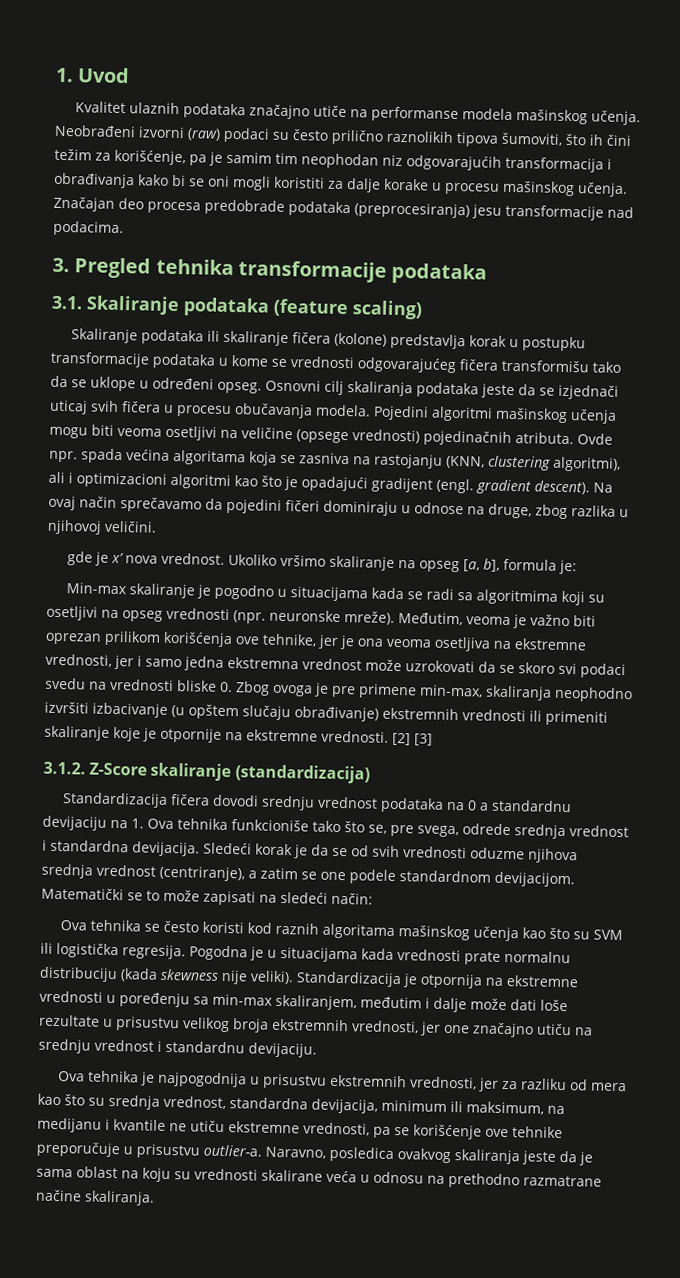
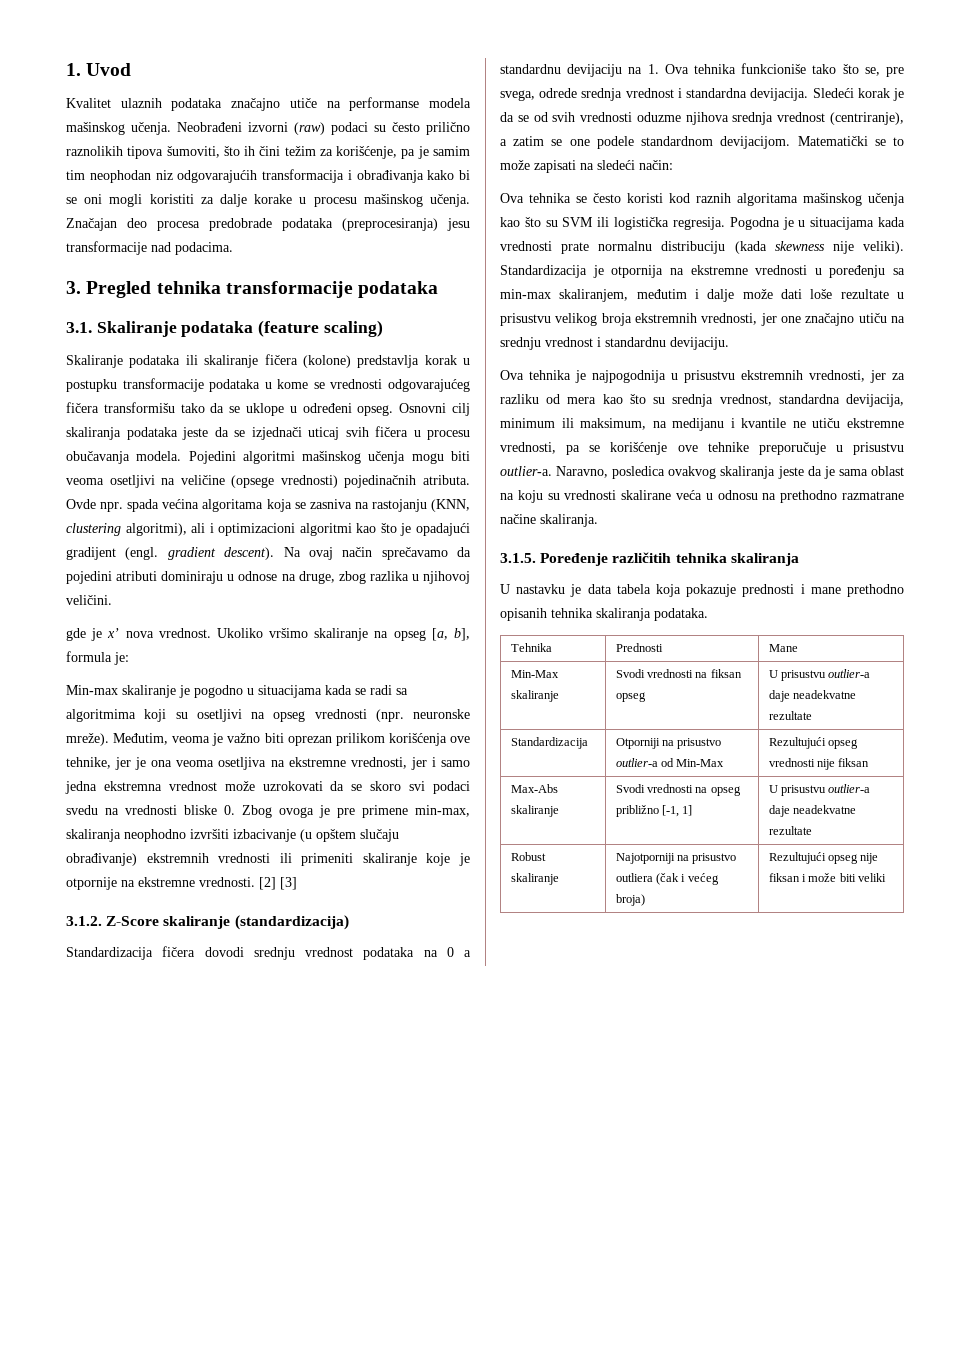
- Na ovaj način sprečavamo da pojedini fičeri dominiraju u odnose na druge, zbog razlika u njihovoj veličini.
+ Na ovaj način sprečavamo da pojedini atributi dominiraju u odnose na druge, zbog razlika u njihovoj veličini.
+ 3.1.5. Poređenje različitih tehnika skaliranja
+ U nastavku je data tabela koja pokazuje prednosti i mane prethodno opisanih tehnika skaliranja podataka.
+ Tehnika | Prednosti | Mane
+ Min-Max skaliranje | Svodi vrednosti na fiksan opseg | U prisustvu outlier-a daje neadekvatne rezultate
+ Standardizacija | Otporniji na prisustvo outlier-a od Min-Max | Rezultujući opseg vrednosti nije fiksan
+ Max-Abs skaliranje | Svodi vrednosti na opseg približno [-1, 1] | U prisustvu outlier-a daje neadekvatne rezultate
+ Robust skaliranje | Najotporniji na prisustvo outliera (čak i većeg broja) | Rezultujući opseg nije fiksan i može biti veliki

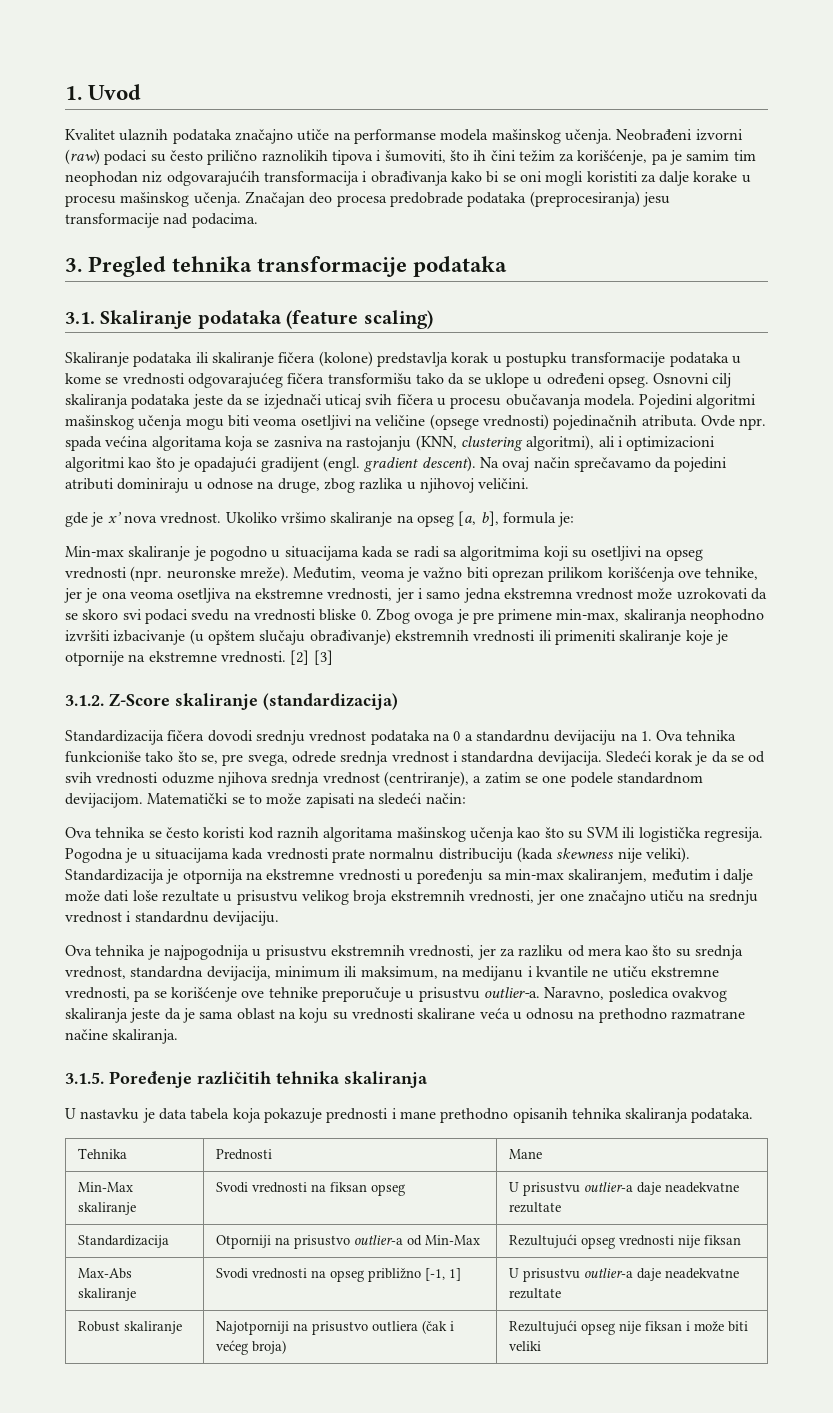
- Neobrađeni izvorni (raw) podaci su često prilično raznolikih tipova šumoviti, što ih čini težim za korišćenje, pa je samim tim neophodan niz odgovarajućih transformacija i obrađivanja kako bi se oni mogli koristiti za dalje korake u procesu mašinskog učenja.
+ Neobrađeni izvorni (raw) podaci su često prilično raznolikih tipova i šumoviti, što ih čini težim za korišćenje, pa je samim tim neophodan niz odgovarajućih transformacija i obrađivanja kako bi se oni mogli koristiti za dalje korake u procesu mašinskog učenja.

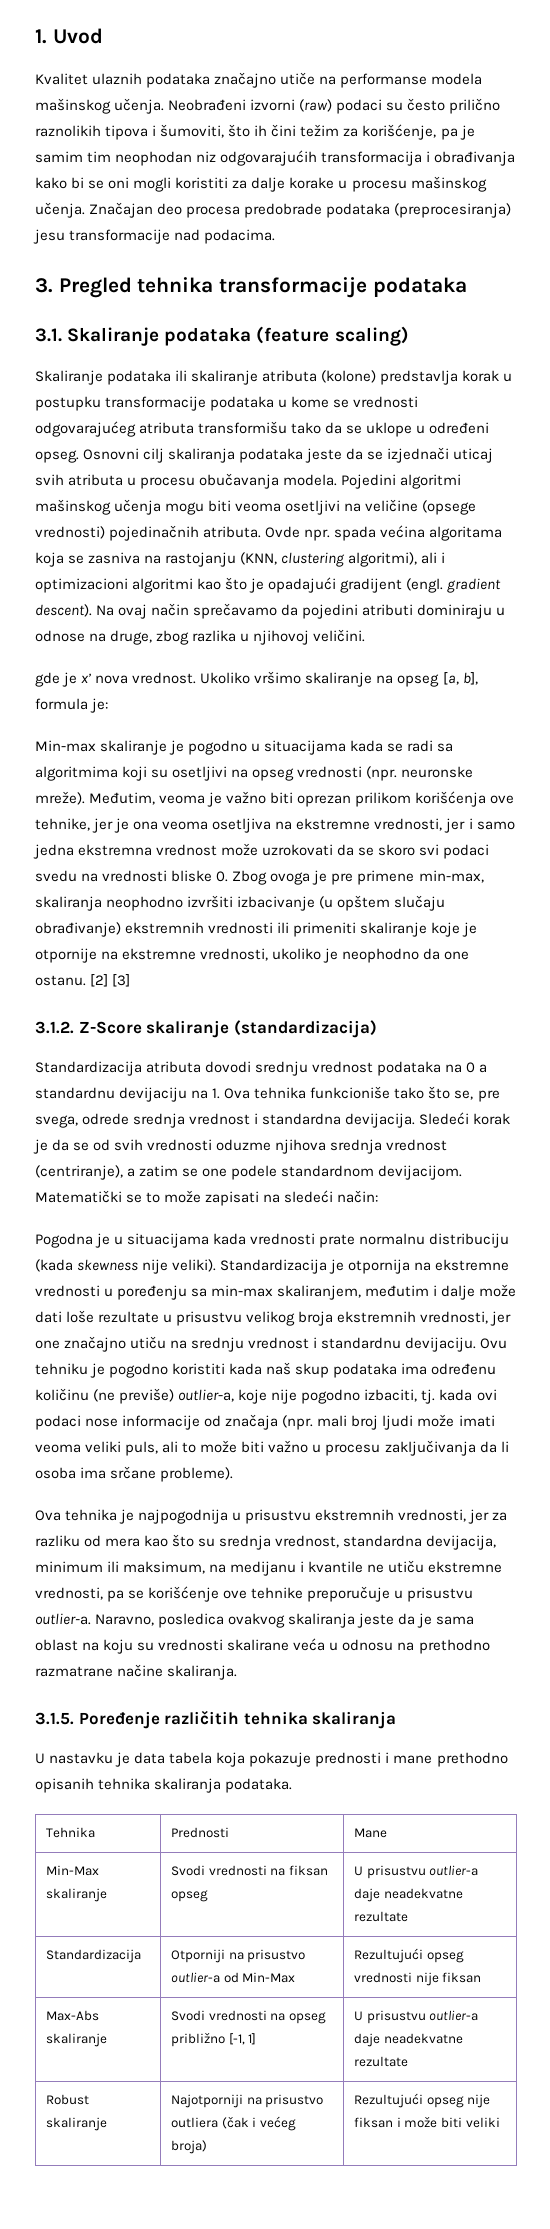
- Skaliranje podataka ili skaliranje fičera (kolone) predstavlja korak u postupku transformacije podataka u kome se vrednosti odgovarajućeg fičera transformišu tako da se uklope u određeni opseg.
+ Skaliranje podataka ili skaliranje atributa (kolone) predstavlja korak u postupku transformacije podataka u kome se vrednosti odgovarajućeg atributa transformišu tako da se uklope u određeni opseg.
- Osnovni cilj skaliranja podataka jeste da se izjednači uticaj svih fičera u procesu obučavanja modela.
+ Osnovni cilj skaliranja podataka jeste da se izjednači uticaj svih atributa u procesu obučavanja modela.
- Međutim, veoma je važno biti oprezan prilikom korišćenja ove tehnike, jer je ona veoma osetljiva na ekstremne vrednosti, jer i samo jedna ekstremna vrednost može uzrokovati da se skoro svi podaci svedu na vrednosti bliske 0. Zbog ovoga je pre primene min-max, skaliranja neophodno izvršiti izbacivanje (u opštem slučaju obrađivanje) ekstremnih vrednosti ili primeniti skaliranje koje je otpornije na ekstremne vrednosti.
+ Međutim, veoma je važno biti oprezan prilikom korišćenja ove tehnike, jer je ona veoma osetljiva na ekstremne vrednosti, jer i samo jedna ekstremna vrednost može uzrokovati da se skoro svi podaci svedu na vrednosti bliske 0. Zbog ovoga je pre primene min-max, skaliranja neophodno izvršiti izbacivanje (u opštem slučaju obrađivanje) ekstremnih vrednosti ili primeniti skaliranje koje je otpornije na ekstremne vrednosti, ukoliko je neophodno da one ostanu.
- Standardizacija fičera dovodi srednju vrednost podataka na 0 a standardnu devijaciju na 1. Ova tehnika funkcioniše tako što se, pre svega, odrede srednja vrednost i standardna devijacija.
+ Standardizacija atributa dovodi srednju vrednost podataka na 0 a standardnu devijaciju na 1. Ova tehnika funkcioniše tako što se, pre svega, odrede srednja vrednost i standardna devijacija.
- Ova tehnika se često koristi kod raznih algoritama mašinskog učenja kao što su SVM ili logistička regresija.
+ Ovu tehniku je pogodno koristiti kada naš skup podataka ima određenu količinu (ne previše) outlier-a, koje nije pogodno izbaciti, tj. kada ovi podaci nose informacije od značaja (npr. mali broj ljudi može imati veoma veliki puls, ali to može biti važno u procesu zaključivanja da li osoba ima srčane probleme).

